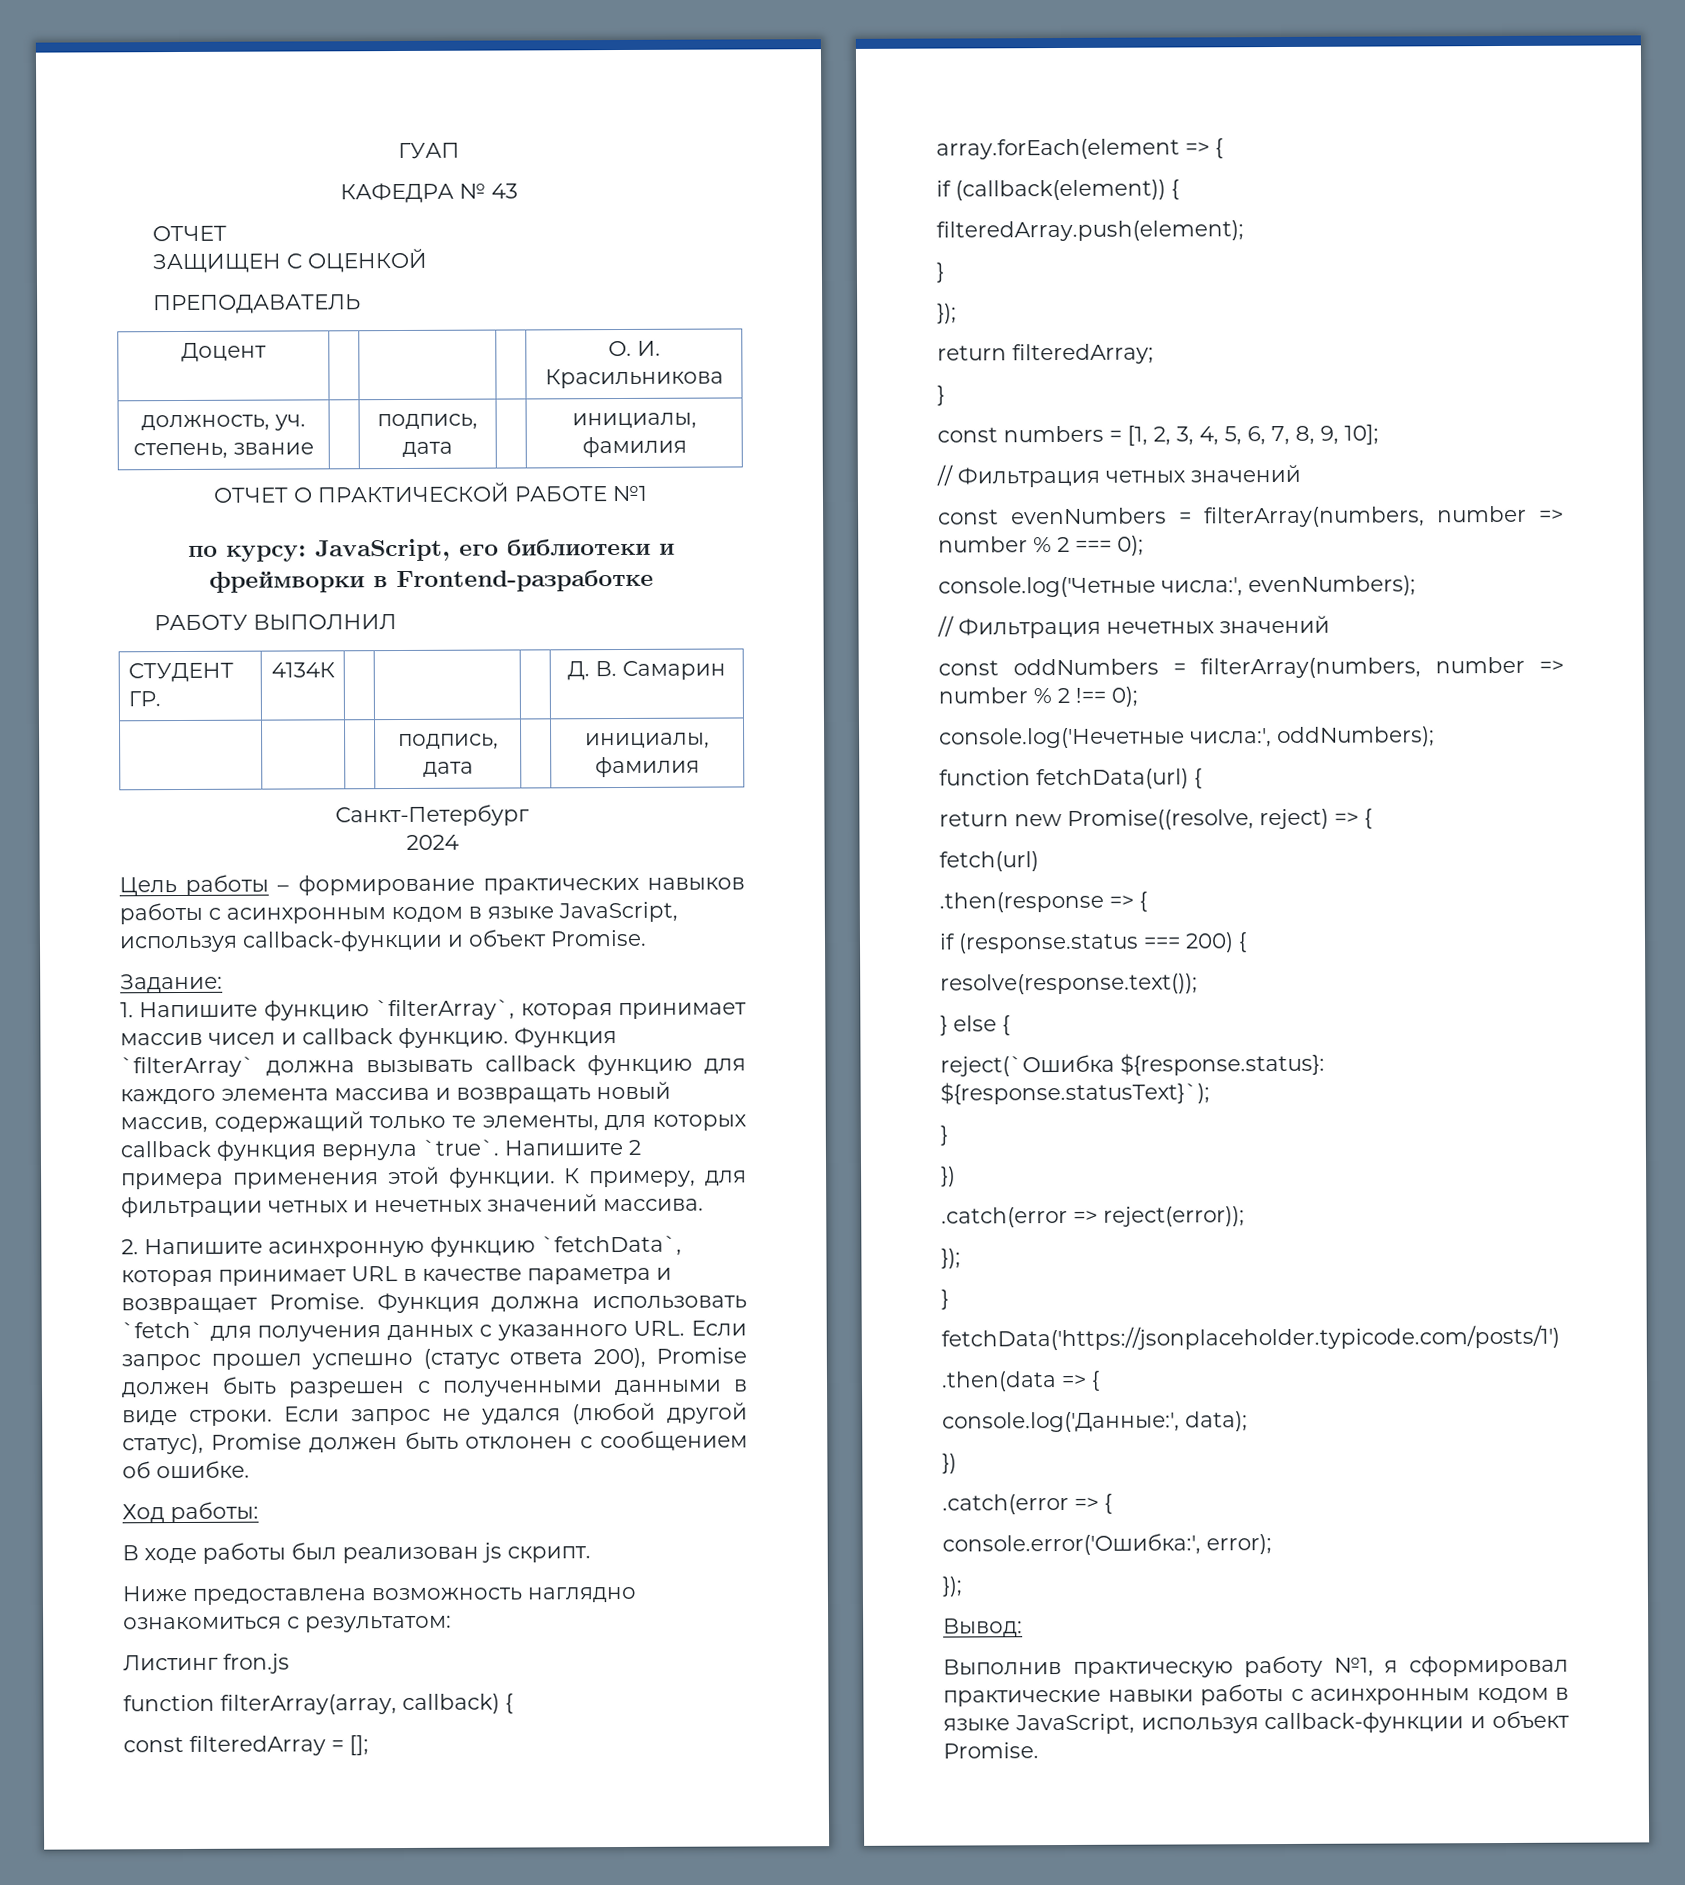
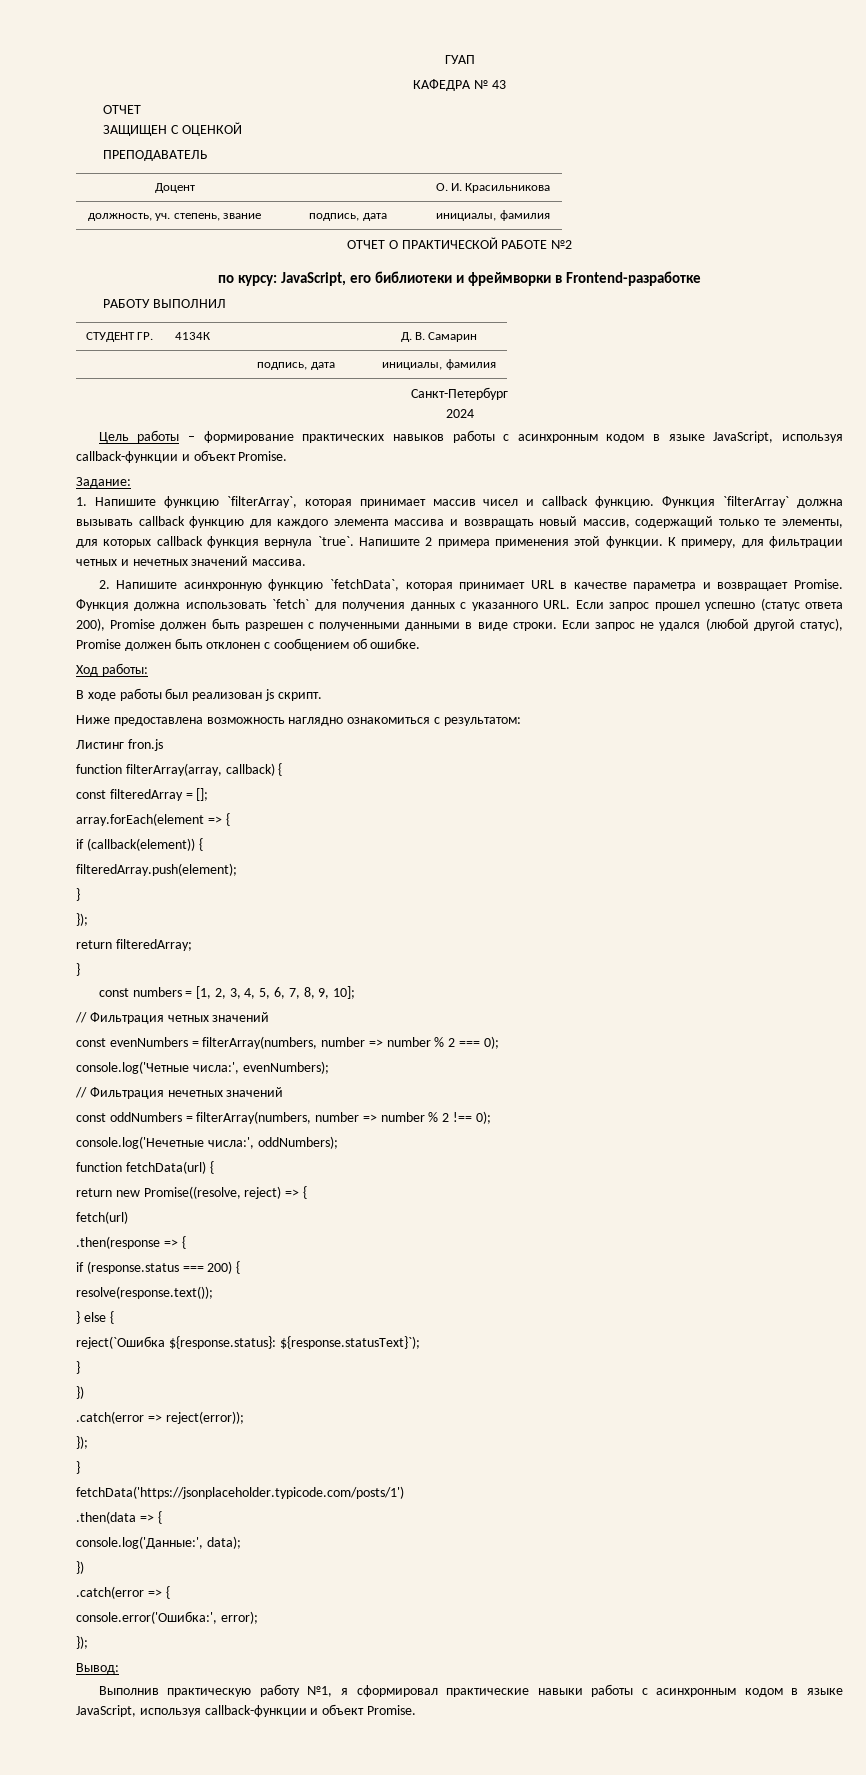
- ОТЧЕТ О ПРАКТИЧЕСКОЙ РАБОТЕ №1
+ ОТЧЕТ О ПРАКТИЧЕСКОЙ РАБОТЕ №2

